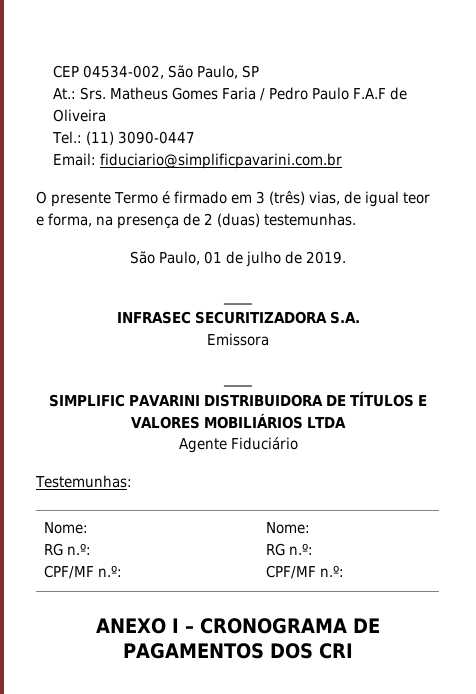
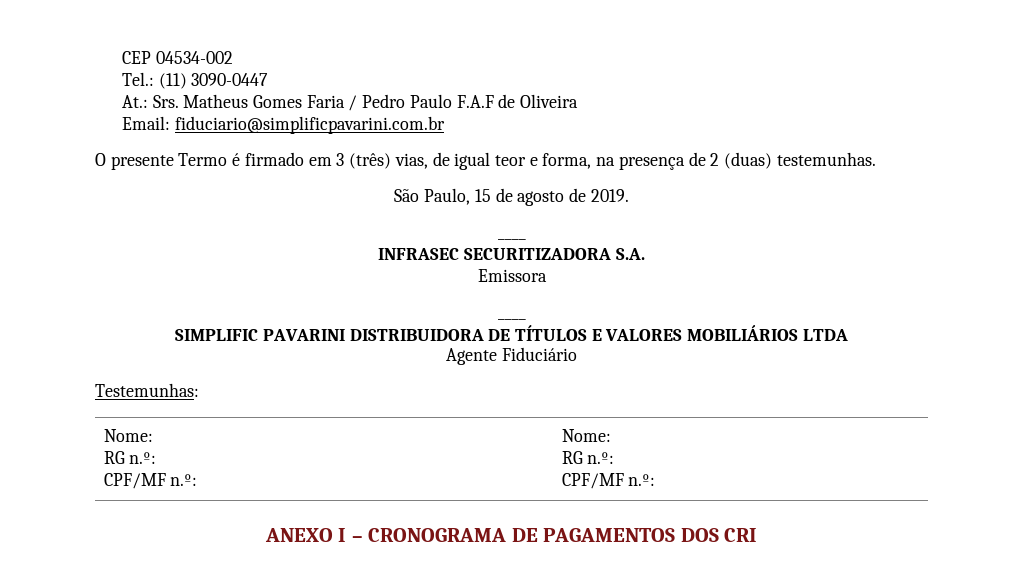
- CEP 04534-002, São Paulo, SP
+ CEP 04534-002
+ Tel.: (11) 3090-0447
- Tel.: (11) 3090-0447
- São Paulo, 01 de julho de 2019.
+ São Paulo, 15 de agosto de 2019.

